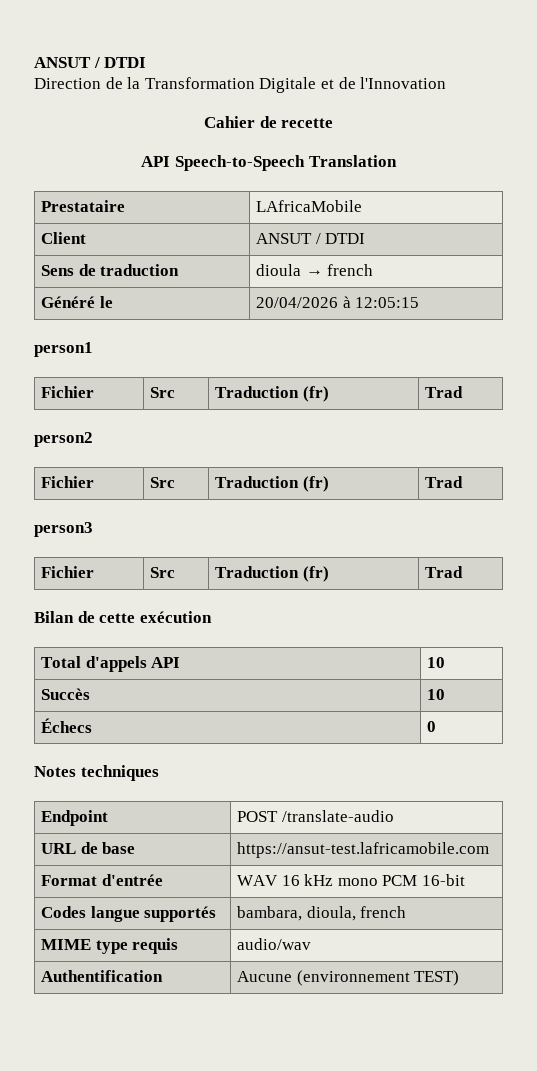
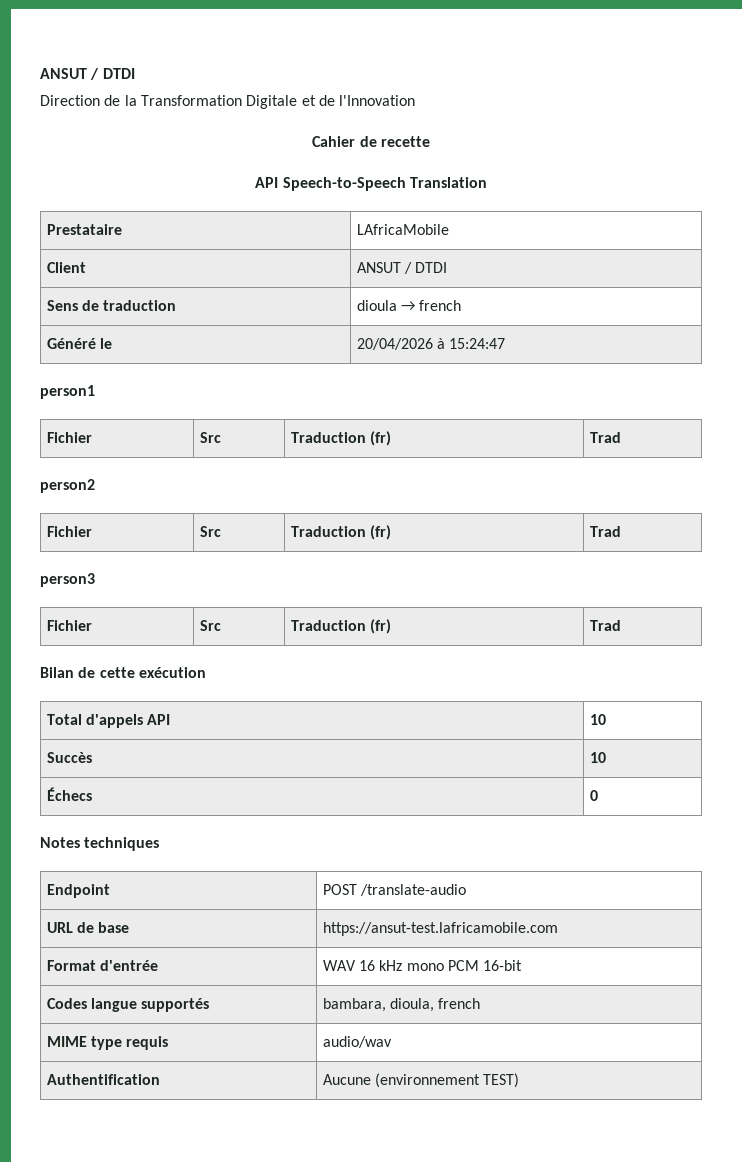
- Généré le | 20/04/2026 à 12:05:15
+ Généré le | 20/04/2026 à 15:24:47

